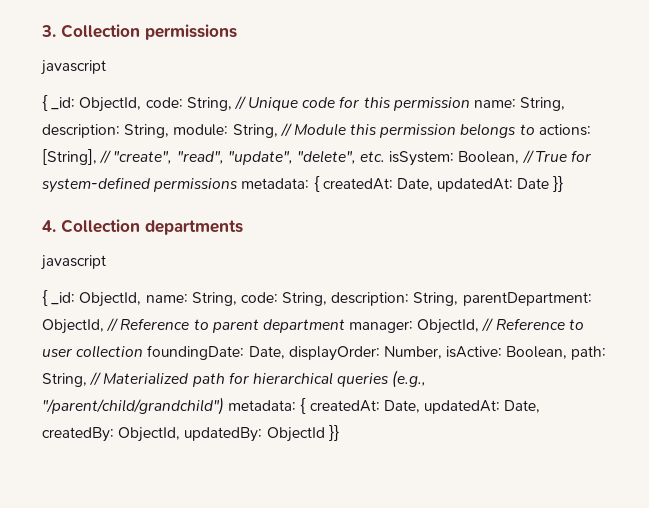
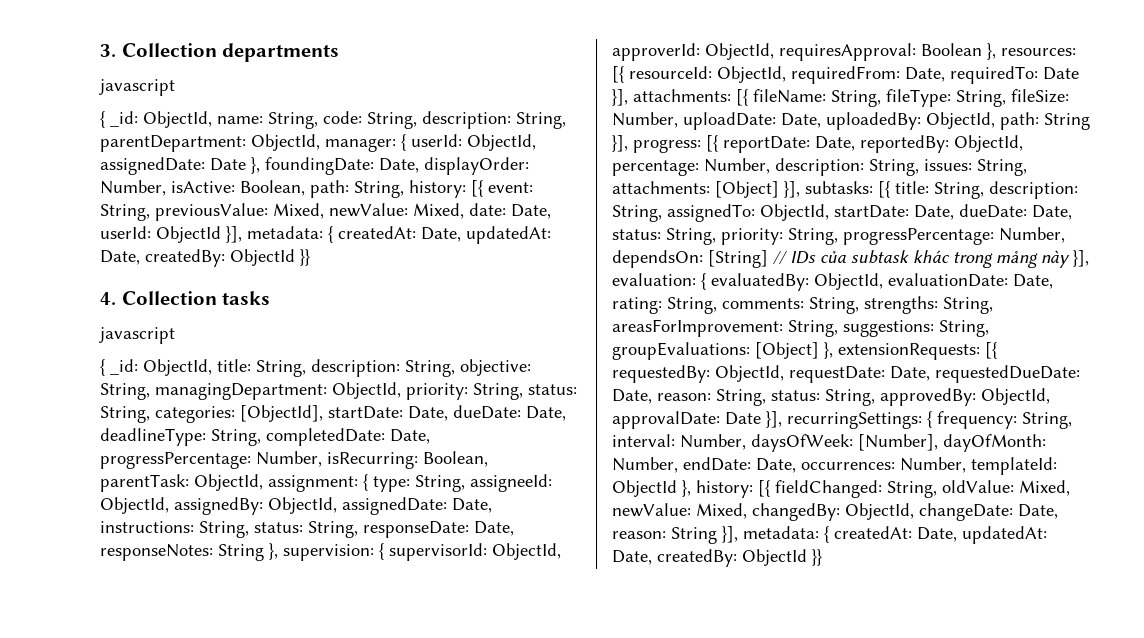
- 3. Collection permissions
- javascript
- { _id: ObjectId, code: String, // Unique code for this permission name: String, description: String, module: String, // Module this permission belongs to actions: [String], // "create", "read", "update", "delete", etc. isSystem: Boolean, // True for system-defined permissions metadata: { createdAt: Date, updatedAt: Date }}
- 4. Collection departments
+ 3. Collection departments
- { _id: ObjectId, name: String, code: String, description: String, parentDepartment: ObjectId, // Reference to parent department manager: ObjectId, // Reference to user collection foundingDate: Date, displayOrder: Number, isActive: Boolean, path: String, // Materialized path for hierarchical queries (e.g., "/parent/child/grandchild") metadata: { createdAt: Date, updatedAt: Date, createdBy: ObjectId, updatedBy: ObjectId }}
+ { _id: ObjectId, name: String, code: String, description: String, parentDepartment: ObjectId, manager: { userId: ObjectId, assignedDate: Date }, foundingDate: Date, displayOrder: Number, isActive: Boolean, path: String, history: [{ event: String, previousValue: Mixed, newValue: Mixed, date: Date, userId: ObjectId }], metadata: { createdAt: Date, updatedAt: Date, createdBy: ObjectId }}
+ 4. Collection tasks
+ javascript
+ { _id: ObjectId, title: String, description: String, objective: String, managingDepartment: ObjectId, priority: String, status: String, categories: [ObjectId], startDate: Date, dueDate: Date, deadlineType: String, completedDate: Date, progressPercentage: Number, isRecurring: Boolean, parentTask: ObjectId, assignment: { type: String, assigneeId: ObjectId, assignedBy: ObjectId, assignedDate: Date, instructions: String, status: String, responseDate: Date, responseNotes: String }, supervision: { supervisorId: ObjectId, approverId: ObjectId, requiresApproval: Boolean }, resources: [{ resourceId: ObjectId, requiredFrom: Date, requiredTo: Date }], attachments: [{ fileName: String, fileType: String, fileSize: Number, uploadDate: Date, uploadedBy: ObjectId, path: String }], progress: [{ reportDate: Date, reportedBy: ObjectId, percentage: Number, description: String, issues: String, attachments: [Object] }], subtasks: [{ title: String, description: String, assignedTo: ObjectId, startDate: Date, dueDate: Date, status: String, priority: String, progressPercentage: Number, dependsOn: [String] // IDs của subtask khác trong mảng này }], evaluation: { evaluatedBy: ObjectId, evaluationDate: Date, rating: String, comments: String, strengths: String, areasForImprovement: String, suggestions: String, groupEvaluations: [Object] }, extensionRequests: [{ requestedBy: ObjectId, requestDate: Date, requestedDueDate: Date, reason: String, status: String, approvedBy: ObjectId, approvalDate: Date }], recurringSettings: { frequency: String, interval: Number, daysOfWeek: [Number], dayOfMonth: Number, endDate: Date, occurrences: Number, templateId: ObjectId }, history: [{ fieldChanged: String, oldValue: Mixed, newValue: Mixed, changedBy: ObjectId, changeDate: Date, reason: String }], metadata: { createdAt: Date, updatedAt: Date, createdBy: ObjectId }}

